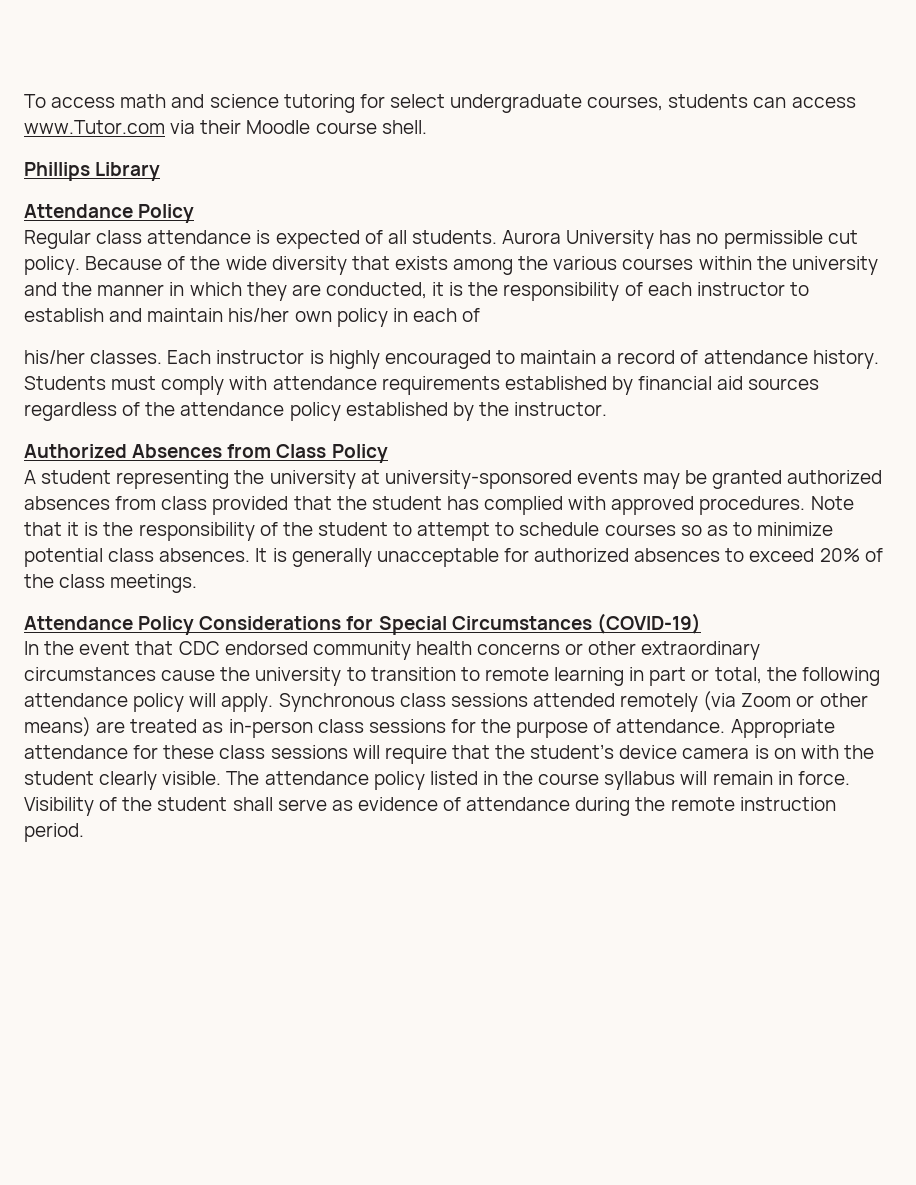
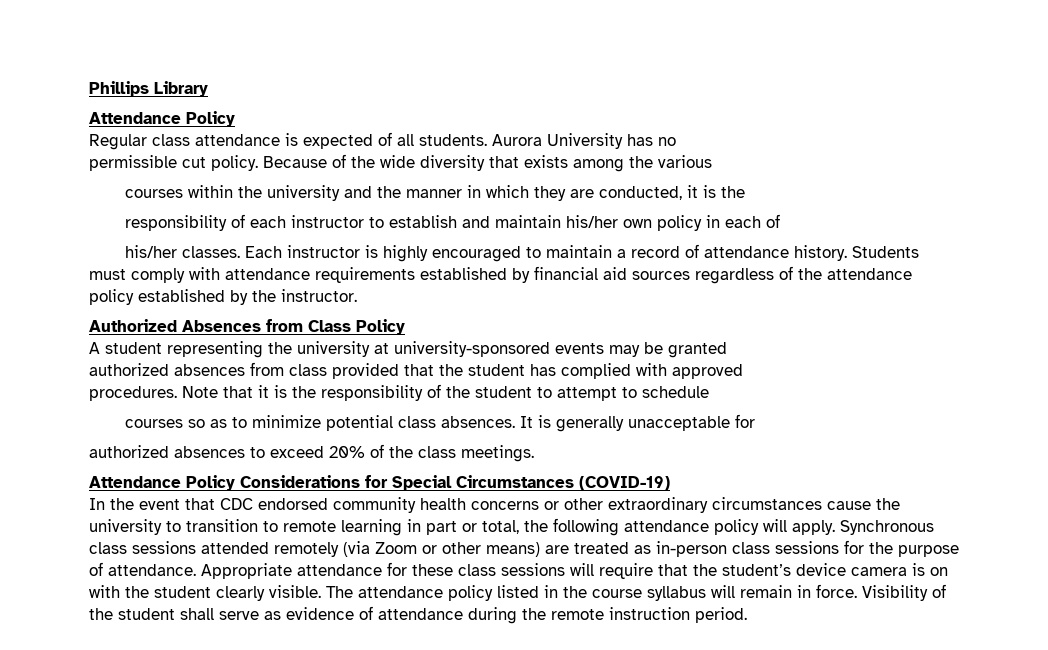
- To access math and science tutoring for select undergraduate courses, students can access www.Tutor.com via their Moodle course shell.
- Aurora University has no permissible cut policy.
+ Aurora University has no
+ permissible cut policy.
- Because of the wide diversity that exists among the various courses within the university and the manner in which they are conducted, it is the responsibility of each instructor to establish and maintain his/her own policy in each of
+ Because of the wide diversity that exists among the various
+ courses within the university and the manner in which they are conducted, it is the
+ responsibility of each instructor to establish and maintain his/her own policy in each of
- A student representing the university at university-sponsored events may be granted authorized absences from class provided that the student has complied with approved procedures.
+ A student representing the university at university-sponsored events may be granted
+ authorized absences from class provided that the student has complied with approved
+ procedures.
- Note that it is the responsibility of the student to attempt to schedule courses so as to minimize potential class absences.
+ Note that it is the responsibility of the student to attempt to schedule
+ courses so as to minimize potential class absences.
- It is generally unacceptable for authorized absences to exceed 20% of the class meetings.
+ It is generally unacceptable for
+ authorized absences to exceed 20% of the class meetings.

